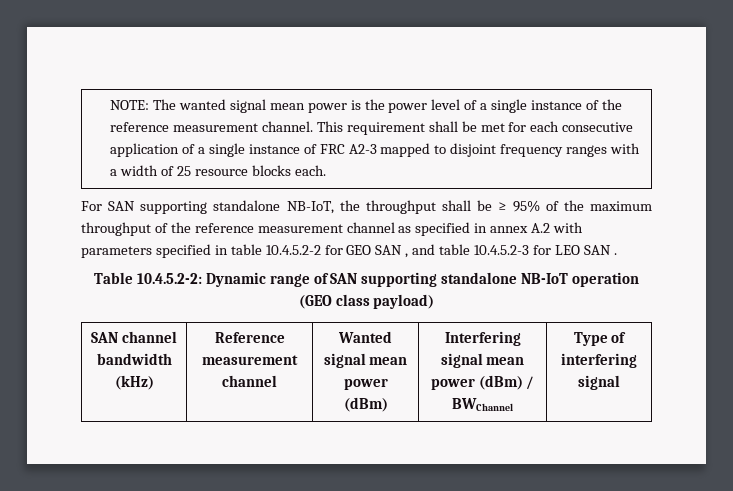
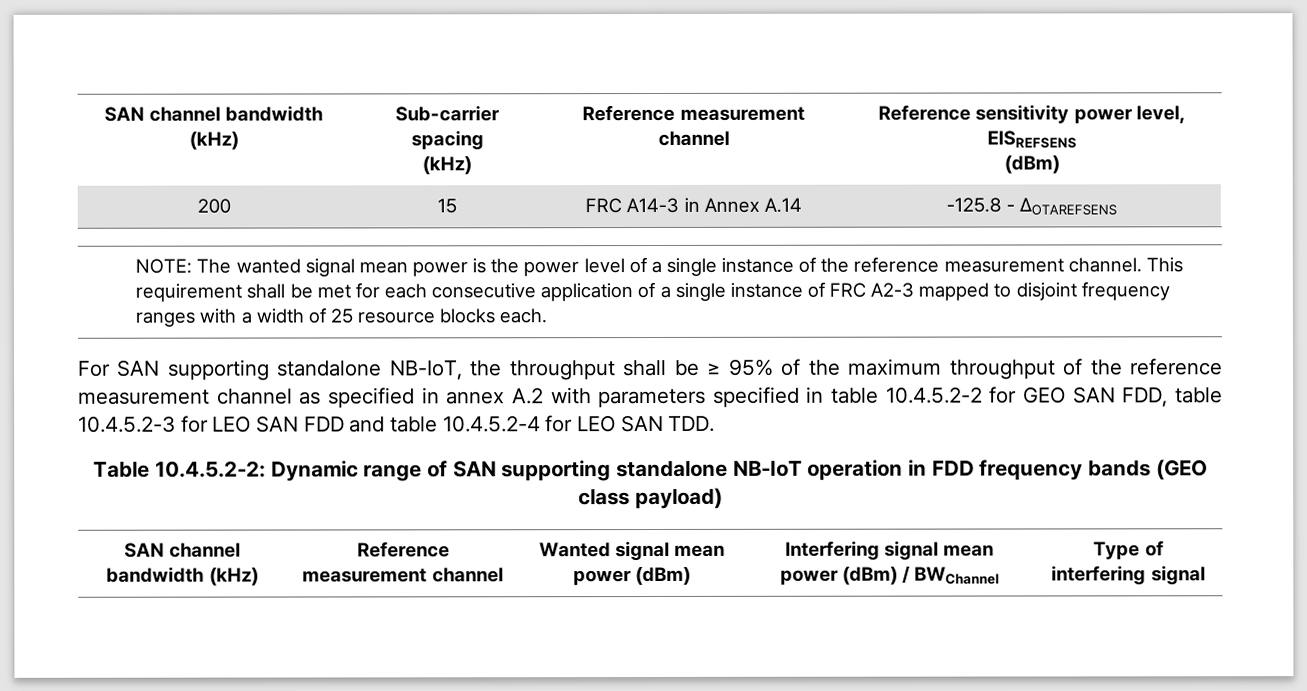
+ SAN channel bandwidth (kHz) | Sub-carrier spacing
+ (kHz) | Reference measurement channel | Reference sensitivity power level, EISREFSENS
+ (dBm)
+ 200 | 15 | FRC A14-3 in Annex A.14 | -125.8 - ΔOTAREFSENS
- For SAN supporting standalone NB-IoT, the throughput shall be ≥ 95% of the maximum throughput of the reference measurement channel as specified in annex A.2 with parameters specified in table 10.4.5.2-2 for GEO SAN , and table 10.4.5.2-3 for LEO SAN .
+ For SAN supporting standalone NB-IoT, the throughput shall be ≥ 95% of the maximum throughput of the reference measurement channel as specified in annex A.2 with parameters specified in table 10.4.5.2-2 for GEO SAN FDD, table 10.4.5.2-3 for LEO SAN FDD and table 10.4.5.2-4 for LEO SAN TDD.
- Table 10.4.5.2-2: Dynamic range of SAN supporting standalone NB-IoT operation (GEO class payload)
+ Table 10.4.5.2-2: Dynamic range of SAN supporting standalone NB-IoT operation in FDD frequency bands (GEO class payload)

